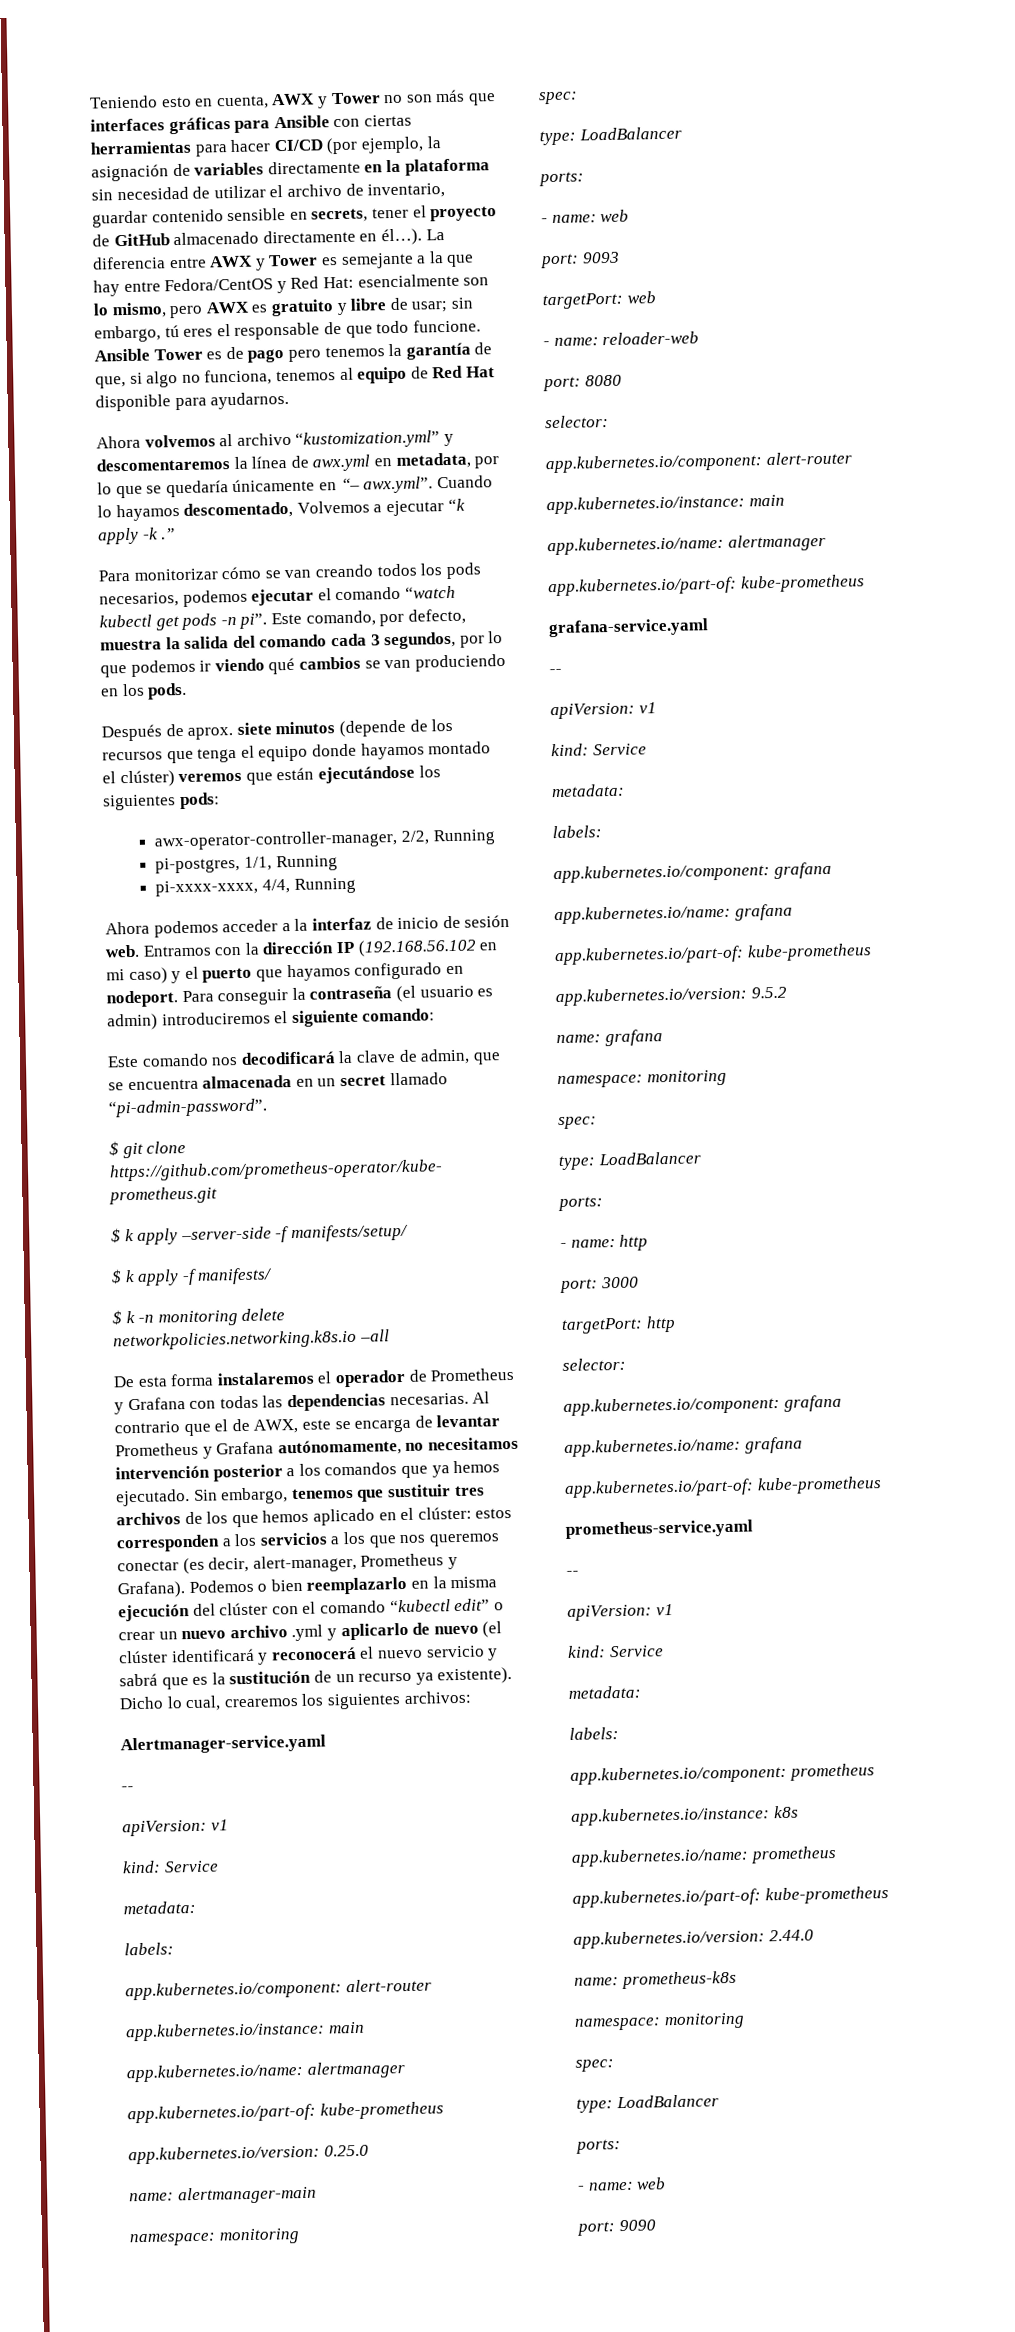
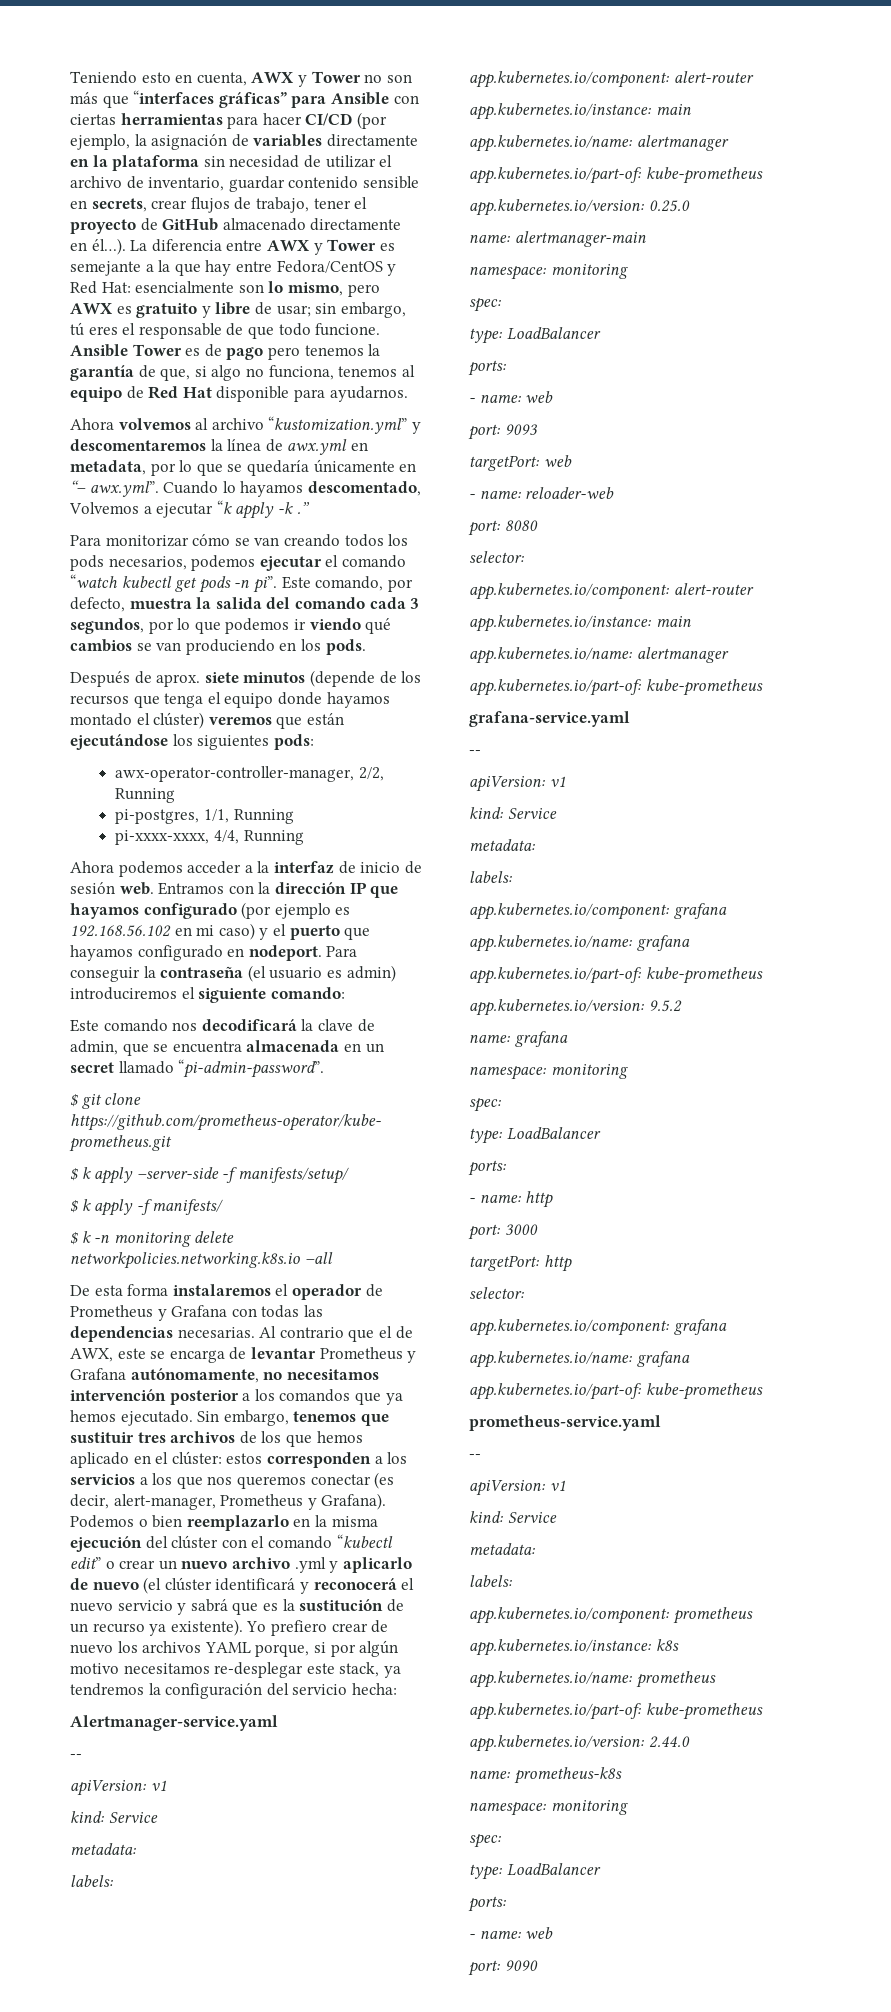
- Teniendo esto en cuenta, AWX y Tower no son más que interfaces gráficas para Ansible con ciertas herramientas para hacer CI/CD (por ejemplo, la asignación de variables directamente en la plataforma sin necesidad de utilizar el archivo de inventario, guardar contenido sensible en secrets, tener el proyecto de GitHub almacenado directamente en él…).
+ Teniendo esto en cuenta, AWX y Tower no son más que “interfaces gráficas” para Ansible con ciertas herramientas para hacer CI/CD (por ejemplo, la asignación de variables directamente en la plataforma sin necesidad de utilizar el archivo de inventario, guardar contenido sensible en secrets, crear flujos de trabajo, tener el proyecto de GitHub almacenado directamente en él…).
- Entramos con la dirección IP (192.168.56.102 en mi caso) y el puerto que hayamos configurado en nodeport.
+ Entramos con la dirección IP que hayamos configurado (por ejemplo es 192.168.56.102 en mi caso) y el puerto que hayamos configurado en nodeport.
- Dicho lo cual, crearemos los siguientes archivos:
+ Yo prefiero crear de nuevo los archivos YAML porque, si por algún motivo necesitamos re-desplegar este stack, ya tendremos la configuración del servicio hecha:

